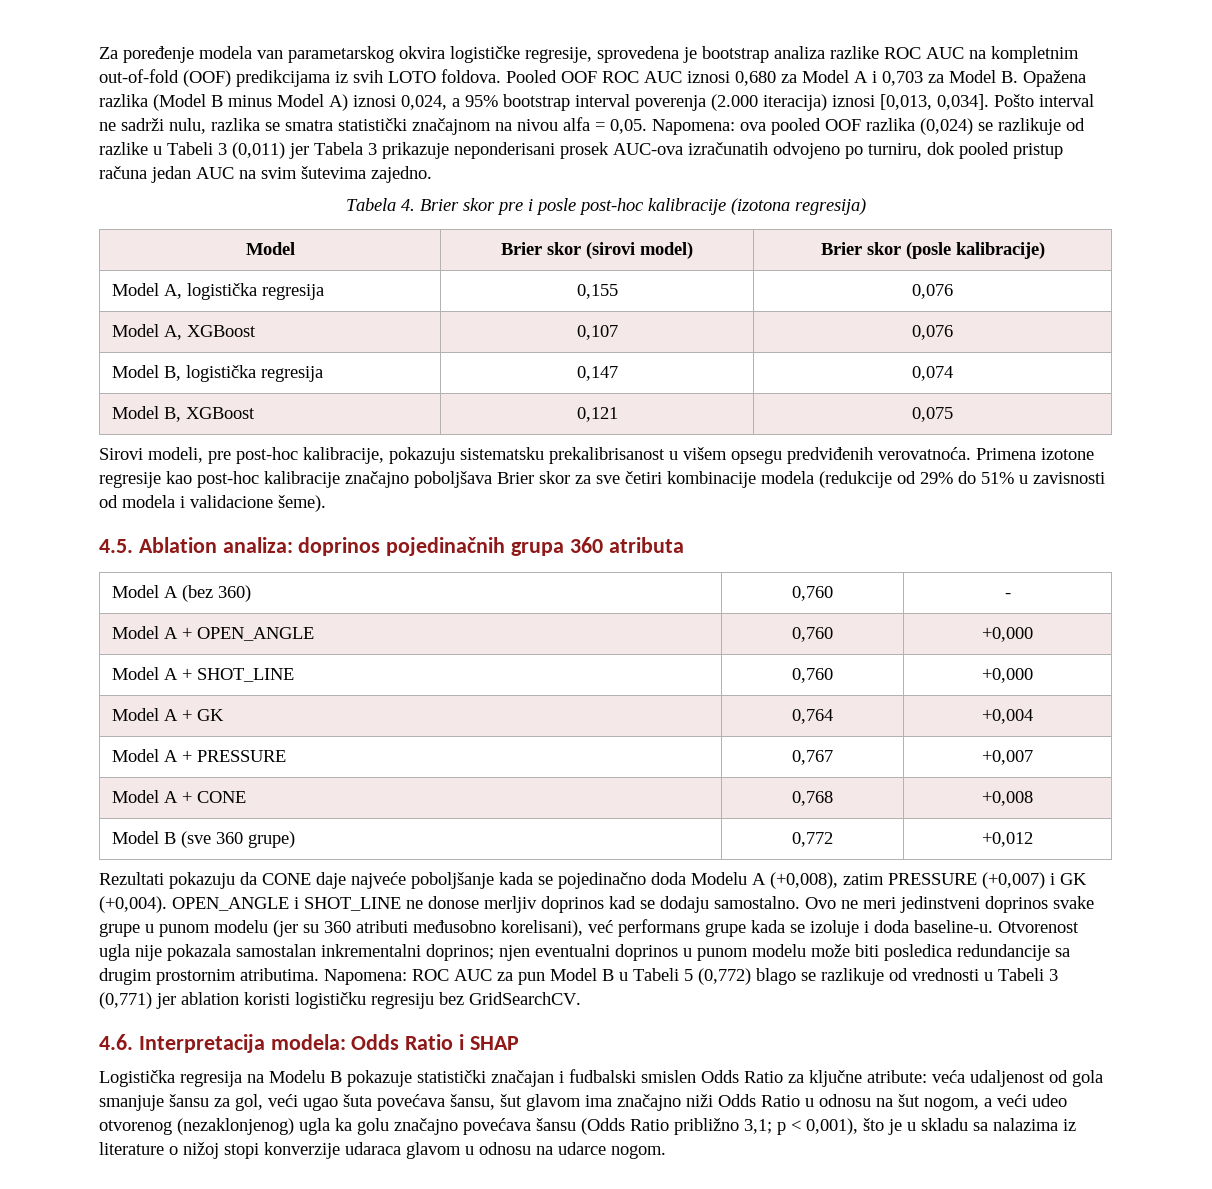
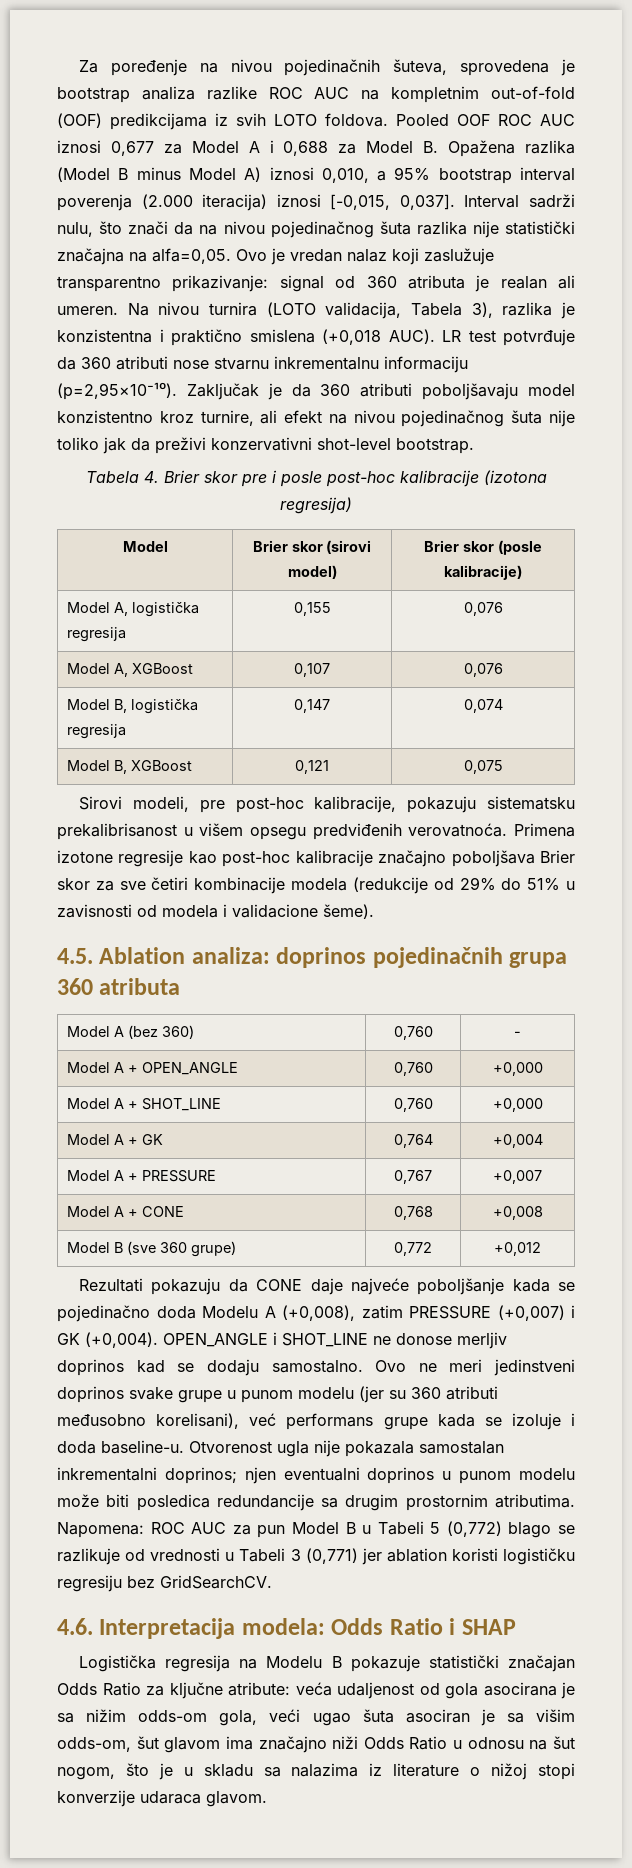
- Za poređenje modela van parametarskog okvira logističke regresije, sprovedena je bootstrap analiza razlike ROC AUC na kompletnim out-of-fold (OOF) predikcijama iz svih LOTO foldova.
+ Za poređenje na nivou pojedinačnih šuteva, sprovedena je bootstrap analiza razlike ROC AUC na kompletnim out-of-fold (OOF) predikcijama iz svih LOTO foldova.
- Pooled OOF ROC AUC iznosi 0,680 za Model A i 0,703 za Model B. Opažena razlika (Model B minus Model A) iznosi 0,024, a 95% bootstrap interval poverenja (2.000 iteracija) iznosi [0,013, 0,034]. Pošto interval ne sadrži nulu, razlika se smatra statistički značajnom na nivou alfa = 0,05. Napomena: ova pooled OOF razlika (0,024) se razlikuje od razlike u Tabeli 3 (0,011) jer Tabela 3 prikazuje neponderisani prosek AUC-ova izračunatih odvojeno po turniru, dok pooled pristup računa jedan AUC na svim šutevima zajedno.
+ Pooled OOF ROC AUC iznosi 0,677 za Model A i 0,688 za Model B. Opažena razlika (Model B minus Model A) iznosi 0,010, a 95% bootstrap interval poverenja (2.000 iteracija) iznosi [-0,015, 0,037]. Interval sadrži nulu, što znači da na nivou pojedinačnog šuta razlika nije statistički značajna na alfa=0,05. Ovo je vredan nalaz koji zaslužuje transparentno prikazivanje: signal od 360 atributa je realan ali umeren. Na nivou turnira (LOTO validacija, Tabela 3), razlika je konzistentna i praktično smislena (+0,018 AUC). LR test potvrđuje da 360 atributi nose stvarnu inkrementalnu informaciju (p=2,95×10⁻¹⁰). Zaključak je da 360 atributi poboljšavaju model konzistentno kroz turnire, ali efekt na nivou pojedinačnog šuta nije toliko jak da preživi konzervativni shot-level bootstrap.
- Logistička regresija na Modelu B pokazuje statistički značajan i fudbalski smislen Odds Ratio za ključne atribute: veća udaljenost od gola smanjuje šansu za gol, veći ugao šuta povećava šansu, šut glavom ima značajno niži Odds Ratio u odnosu na šut nogom, a veći udeo otvorenog (nezaklonjenog) ugla ka golu značajno povećava šansu (Odds Ratio približno 3,1; p < 0,001), što je u skladu sa nalazima iz literature o nižoj stopi konverzije udaraca glavom u odnosu na udarce nogom.
+ Logistička regresija na Modelu B pokazuje statistički značajan Odds Ratio za ključne atribute: veća udaljenost od gola asocirana je sa nižim odds-om gola, veći ugao šuta asociran je sa višim odds-om, šut glavom ima značajno niži Odds Ratio u odnosu na šut nogom, što je u skladu sa nalazima iz literature o nižoj stopi konverzije udaraca glavom.

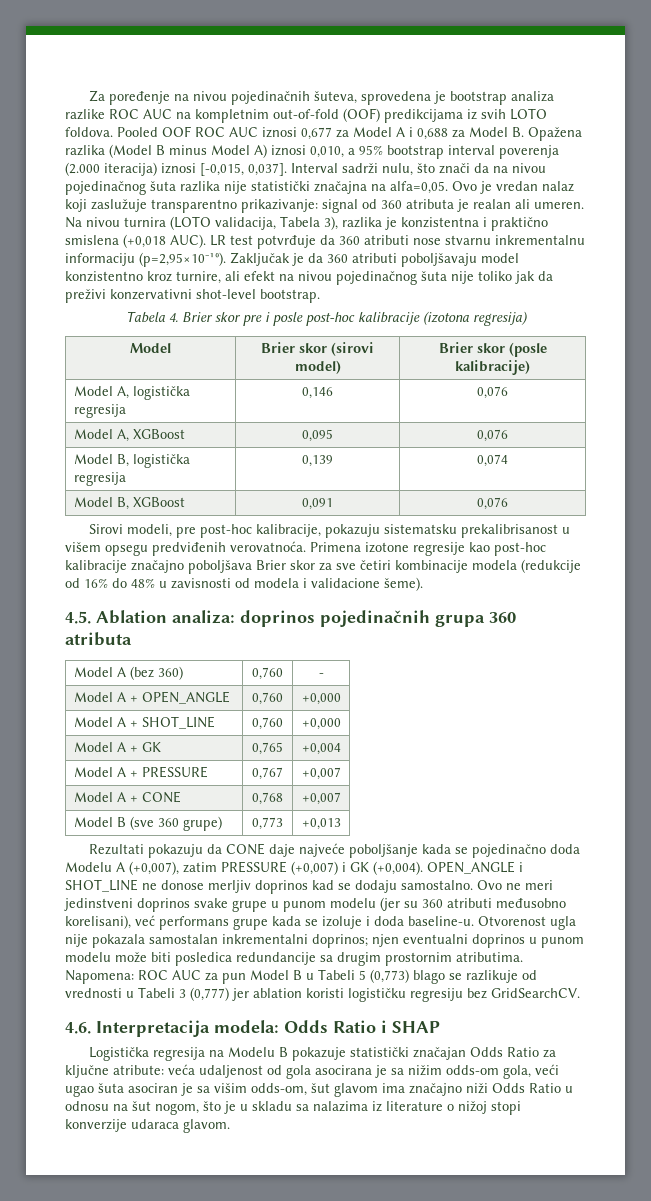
- Model A, logistička regresija | 0,155 | 0,076
+ Model A, logistička regresija | 0,146 | 0,076
- Model A, XGBoost | 0,107 | 0,076
+ Model A, XGBoost | 0,095 | 0,076
- Model B, logistička regresija | 0,147 | 0,074
+ Model B, logistička regresija | 0,139 | 0,074
- Model B, XGBoost | 0,121 | 0,075
+ Model B, XGBoost | 0,091 | 0,076
- Primena izotone regresije kao post-hoc kalibracije značajno poboljšava Brier skor za sve četiri kombinacije modela (redukcije od 29% do 51% u zavisnosti od modela i validacione šeme).
+ Primena izotone regresije kao post-hoc kalibracije značajno poboljšava Brier skor za sve četiri kombinacije modela (redukcije od 16% do 48% u zavisnosti od modela i validacione šeme).
- Model A + GK | 0,764 | +0,004
+ Model A + GK | 0,765 | +0,004
- Model A + CONE | 0,768 | +0,008
+ Model A + CONE | 0,768 | +0,007
- Model B (sve 360 grupe) | 0,772 | +0,012
+ Model B (sve 360 grupe) | 0,773 | +0,013
- Rezultati pokazuju da CONE daje najveće poboljšanje kada se pojedinačno doda Modelu A (+0,008), zatim PRESSURE (+0,007) i GK (+0,004).
+ Rezultati pokazuju da CONE daje najveće poboljšanje kada se pojedinačno doda Modelu A (+0,007), zatim PRESSURE (+0,007) i GK (+0,004).
- Napomena: ROC AUC za pun Model B u Tabeli 5 (0,772) blago se razlikuje od vrednosti u Tabeli 3 (0,771) jer ablation koristi logističku regresiju bez GridSearchCV.
+ Napomena: ROC AUC za pun Model B u Tabeli 5 (0,773) blago se razlikuje od vrednosti u Tabeli 3 (0,777) jer ablation koristi logističku regresiju bez GridSearchCV.

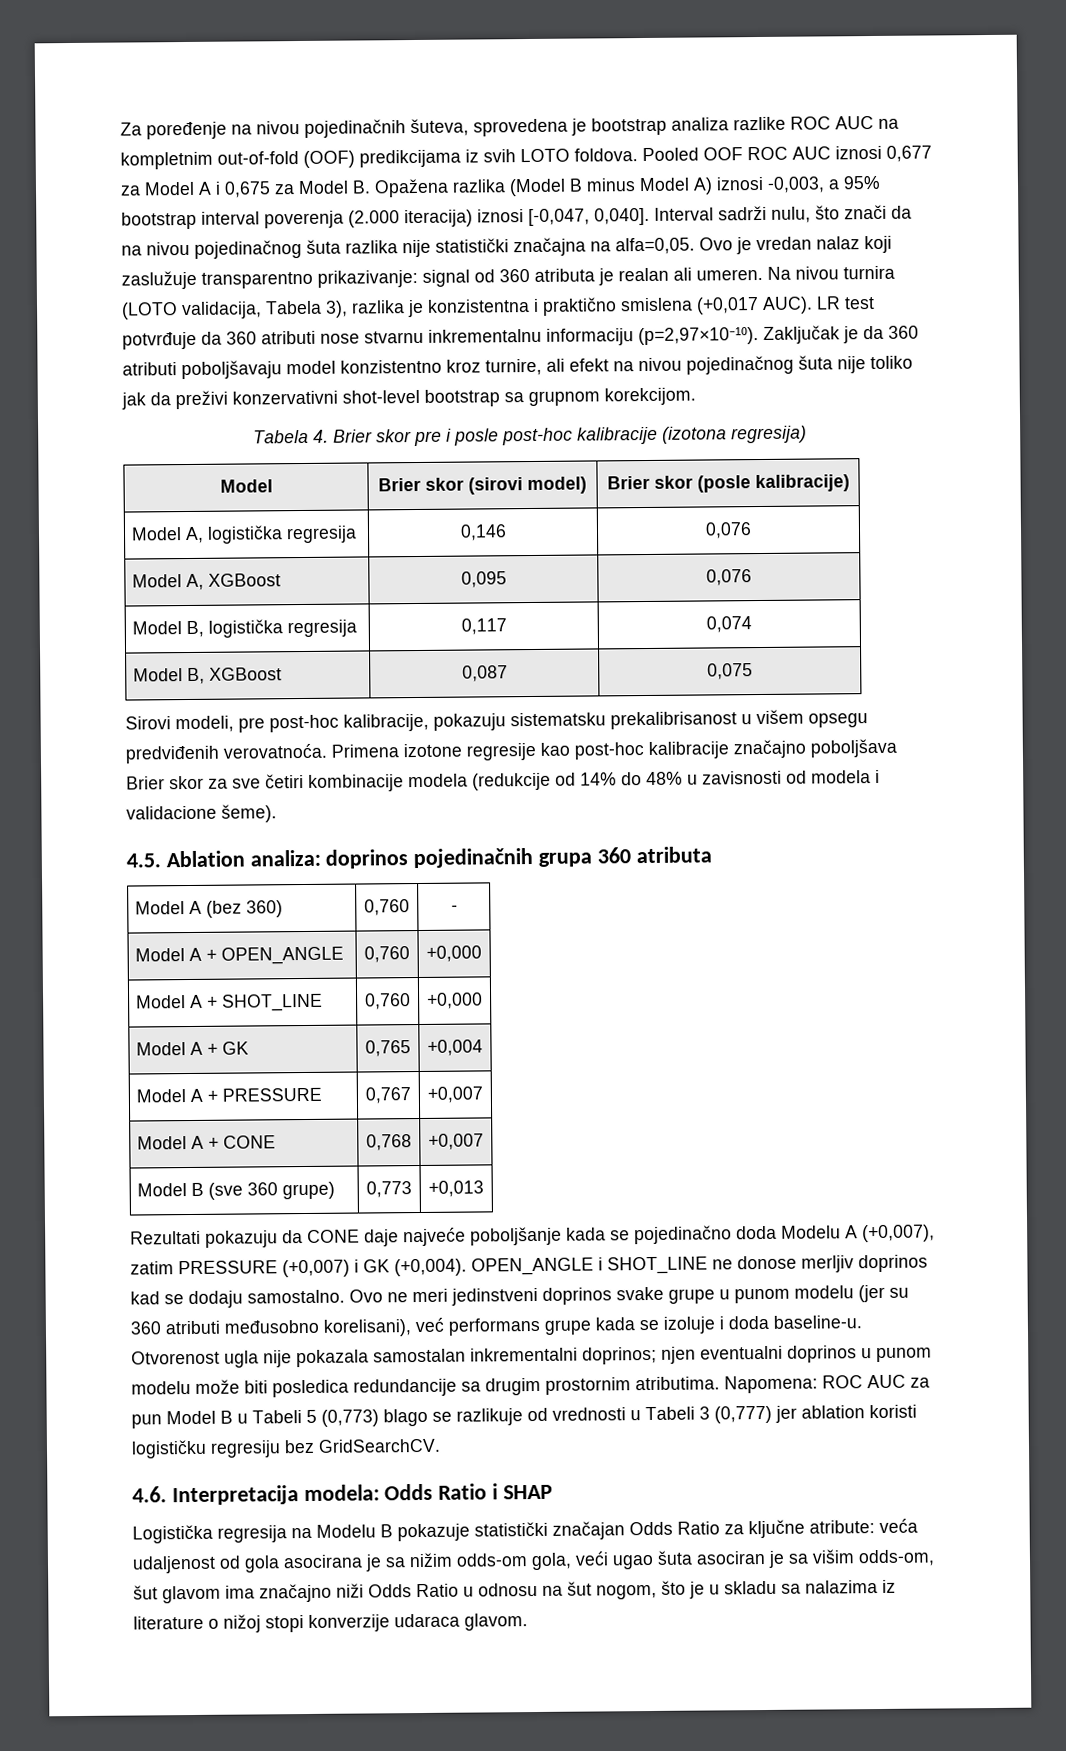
- Pooled OOF ROC AUC iznosi 0,677 za Model A i 0,688 za Model B. Opažena razlika (Model B minus Model A) iznosi 0,010, a 95% bootstrap interval poverenja (2.000 iteracija) iznosi [-0,015, 0,037].
+ Pooled OOF ROC AUC iznosi 0,677 za Model A i 0,675 za Model B. Opažena razlika (Model B minus Model A) iznosi -0,003, a 95% bootstrap interval poverenja (2.000 iteracija) iznosi [-0,047, 0,040].
- Na nivou turnira (LOTO validacija, Tabela 3), razlika je konzistentna i praktično smislena (+0,018 AUC).
+ Na nivou turnira (LOTO validacija, Tabela 3), razlika je konzistentna i praktično smislena (+0,017 AUC).
- LR test potvrđuje da 360 atributi nose stvarnu inkrementalnu informaciju (p=2,95×10⁻¹⁰).
+ LR test potvrđuje da 360 atributi nose stvarnu inkrementalnu informaciju (p=2,97×10⁻¹⁰).
- Zaključak je da 360 atributi poboljšavaju model konzistentno kroz turnire, ali efekt na nivou pojedinačnog šuta nije toliko jak da preživi konzervativni shot-level bootstrap.
+ Zaključak je da 360 atributi poboljšavaju model konzistentno kroz turnire, ali efekt na nivou pojedinačnog šuta nije toliko jak da preživi konzervativni shot-level bootstrap sa grupnom korekcijom.
- Model B, logistička regresija | 0,139 | 0,074
+ Model B, logistička regresija | 0,117 | 0,074
- Model B, XGBoost | 0,091 | 0,076
+ Model B, XGBoost | 0,087 | 0,075
- Primena izotone regresije kao post-hoc kalibracije značajno poboljšava Brier skor za sve četiri kombinacije modela (redukcije od 16% do 48% u zavisnosti od modela i validacione šeme).
+ Primena izotone regresije kao post-hoc kalibracije značajno poboljšava Brier skor za sve četiri kombinacije modela (redukcije od 14% do 48% u zavisnosti od modela i validacione šeme).

